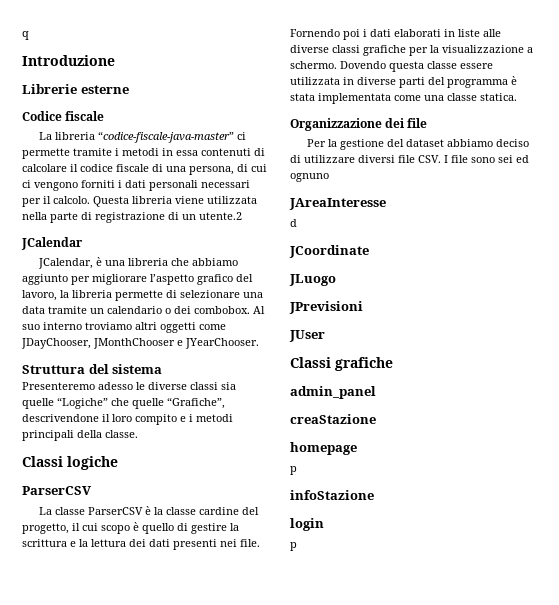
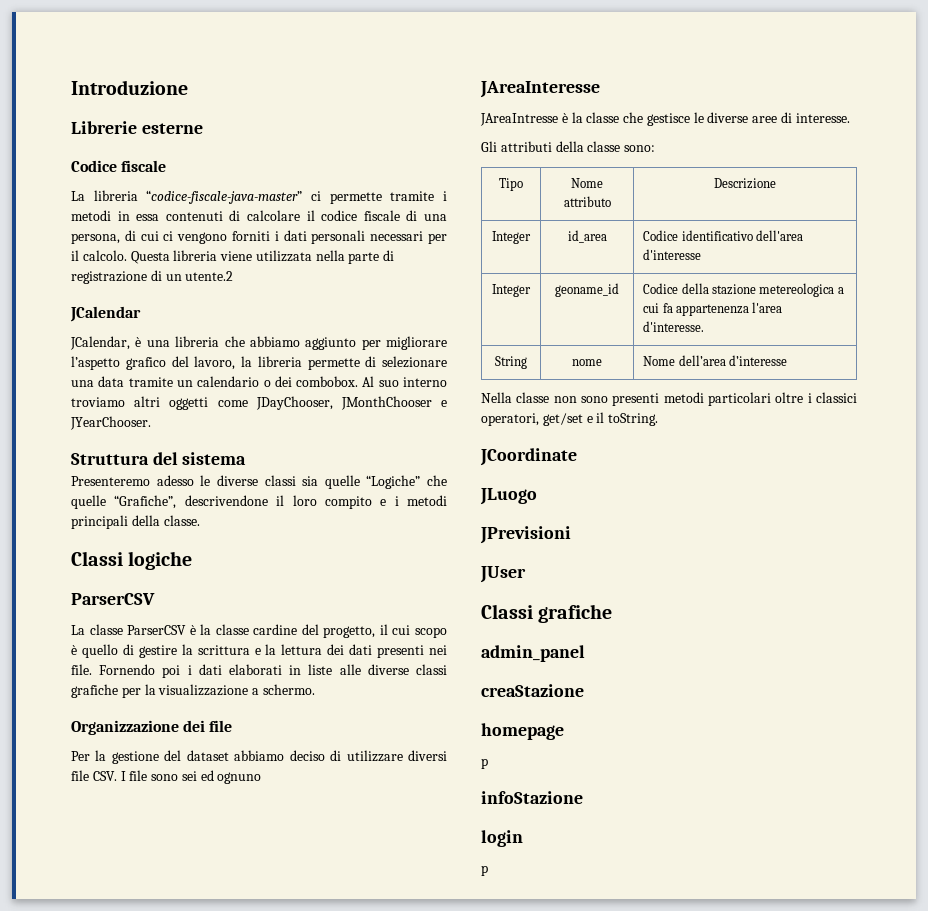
- q
- Dovendo questa classe essere utilizzata in diverse parti del programma è stata implementata come una classe statica.
- d
+ JAreaIntresse è la classe che gestisce le diverse aree di interesse.
+ Gli attributi della classe sono:
+ Tipo | Nome attributo | Descrizione
+ Integer | id_area | Codice identificativo dell'area d'interesse
+ Integer | geoname_id | Codice della stazione metereologica a cui fa appartenenza l'area d'interesse.
+ String | nome | Nome dell’area d’interesse
+ Nella classe non sono presenti metodi particolari oltre i classici operatori, get/set e il toString.

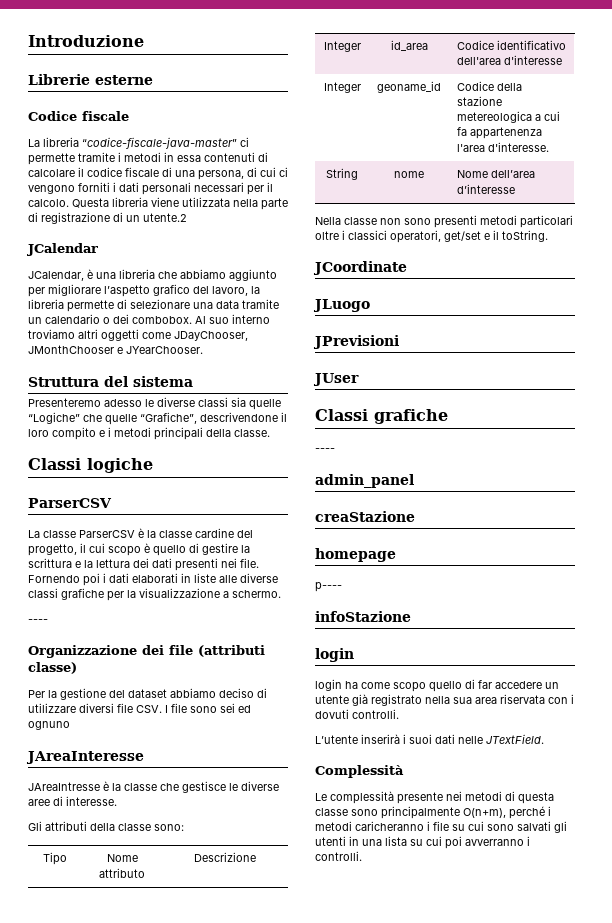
  Fornendo poi i dati elaborati in liste alle diverse classi grafiche per la visualizzazione a schermo.
+ ----
- Organizzazione dei file
+ Organizzazione dei file (attributi classe)
  Classi grafiche
+ ----
  homepage
- p
+ p----
  infoStazione
  login
- p
+ login ha come scopo quello di far accedere un utente già registrato nella sua area riservata con i dovuti controlli.
+ L’utente inserirà i suoi dati nelle JTextField.
+ Complessità
+ Le complessità presente nei metodi di questa classe sono principalmente O(n+m), perché i metodi caricheranno i file su cui sono salvati gli utenti in una lista su cui poi avverranno i controlli.

